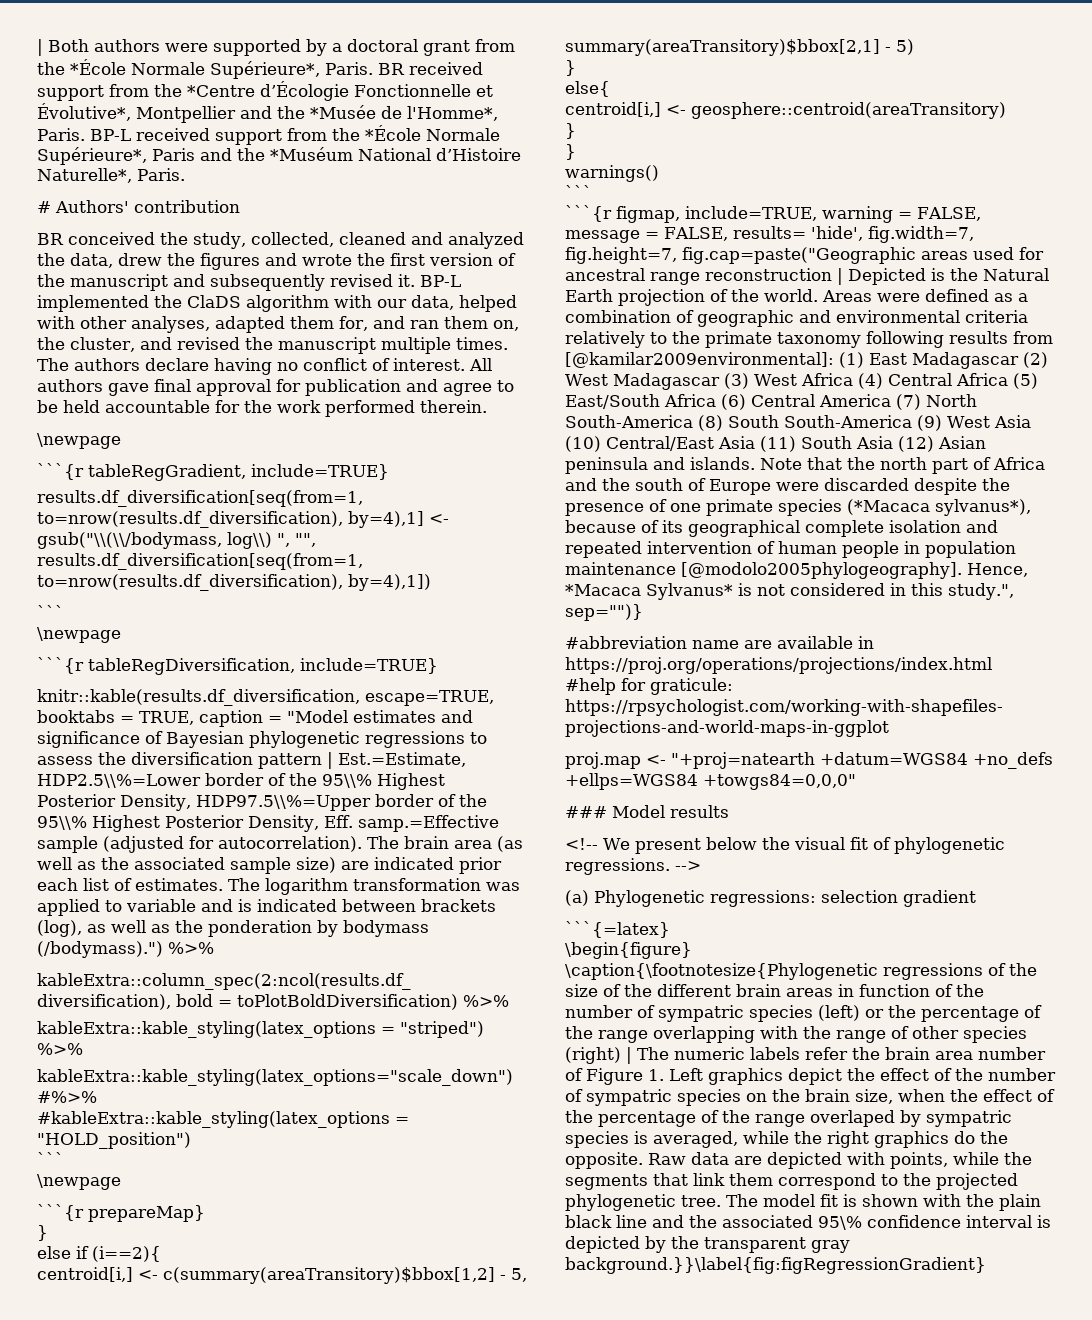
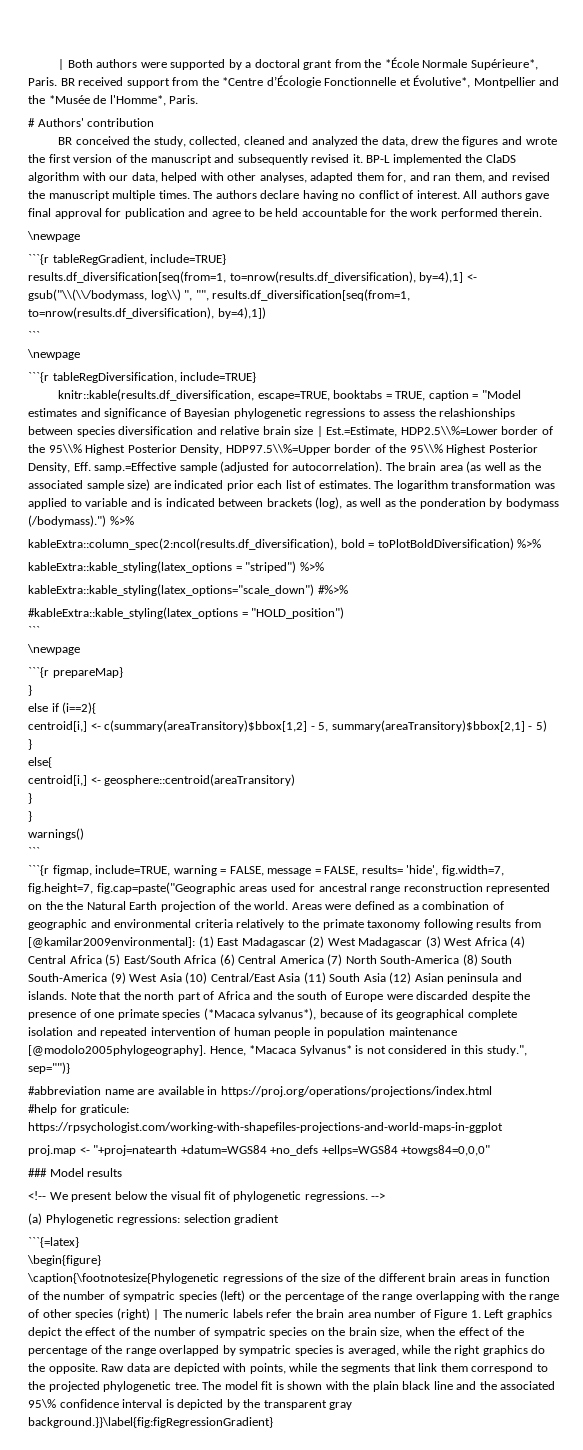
- BP-L received support from the *École Normale Supérieure*, Paris and the *Muséum National d’Histoire Naturelle*, Paris.
- BP-L implemented the ClaDS algorithm with our data, helped with other analyses, adapted them for, and ran them on, the cluster, and revised the manuscript multiple times.
+ BP-L implemented the ClaDS algorithm with our data, helped with other analyses, adapted them for, and ran them, and revised the manuscript multiple times.
- knitr::kable(results.df_diversification, escape=TRUE, booktabs = TRUE, caption = "Model estimates and significance of Bayesian phylogenetic regressions to assess the diversification pattern | Est.=Estimate, HDP2.5\\%=Lower border of the 95\\% Highest Posterior Density, HDP97.5\\%=Upper border of the 95\\% Highest Posterior Density, Eff. samp.=Effective sample (adjusted for autocorrelation).
+ knitr::kable(results.df_diversification, escape=TRUE, booktabs = TRUE, caption = "Model estimates and significance of Bayesian phylogenetic regressions to assess the relashionships between species diversification and relative brain size | Est.=Estimate, HDP2.5\\%=Lower border of the 95\\% Highest Posterior Density, HDP97.5\\%=Upper border of the 95\\% Highest Posterior Density, Eff. samp.=Effective sample (adjusted for autocorrelation).
- ```{r figmap, include=TRUE, warning = FALSE, message = FALSE, results= 'hide', fig.width=7, fig.height=7, fig.cap=paste("Geographic areas used for ancestral range reconstruction | Depicted is the Natural Earth projection of the world.
+ ```{r figmap, include=TRUE, warning = FALSE, message = FALSE, results= 'hide', fig.width=7, fig.height=7, fig.cap=paste("Geographic areas used for ancestral range reconstruction represented on the the Natural Earth projection of the world.
- \caption{\footnotesize{Phylogenetic regressions of the size of the different brain areas in function of the number of sympatric species (left) or the percentage of the range overlapping with the range of other species (right) | The numeric labels refer the brain area number of Figure 1. Left graphics depict the effect of the number of sympatric species on the brain size, when the effect of the percentage of the range overlaped by sympatric species is averaged, while the right graphics do the opposite.
+ \caption{\footnotesize{Phylogenetic regressions of the size of the different brain areas in function of the number of sympatric species (left) or the percentage of the range overlapping with the range of other species (right) | The numeric labels refer the brain area number of Figure 1. Left graphics depict the effect of the number of sympatric species on the brain size, when the effect of the percentage of the range overlapped by sympatric species is averaged, while the right graphics do the opposite.

